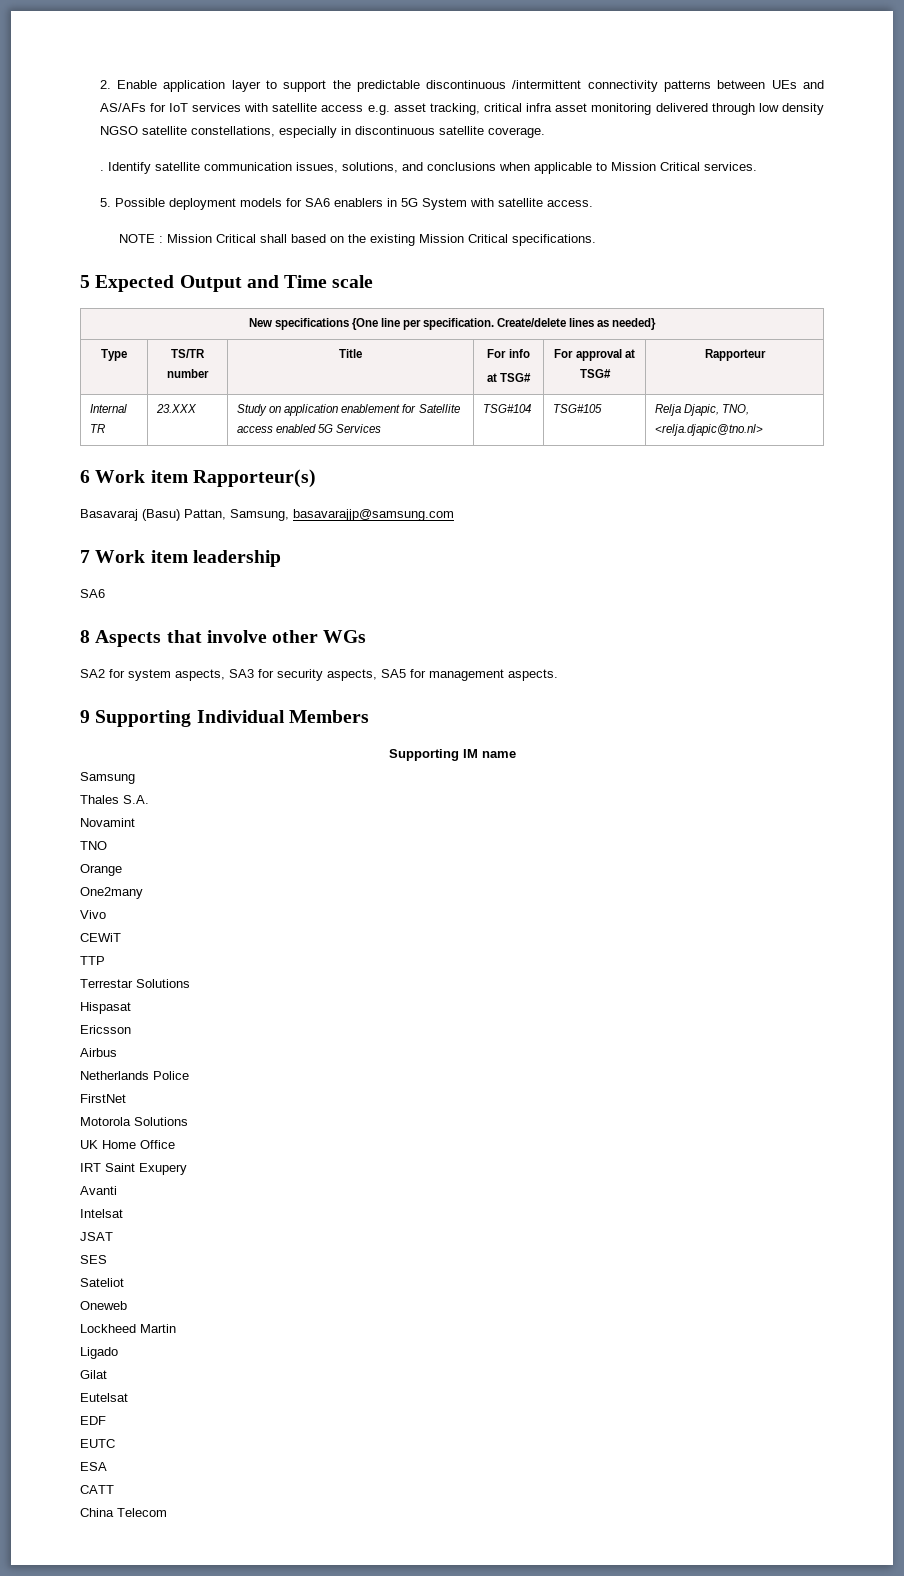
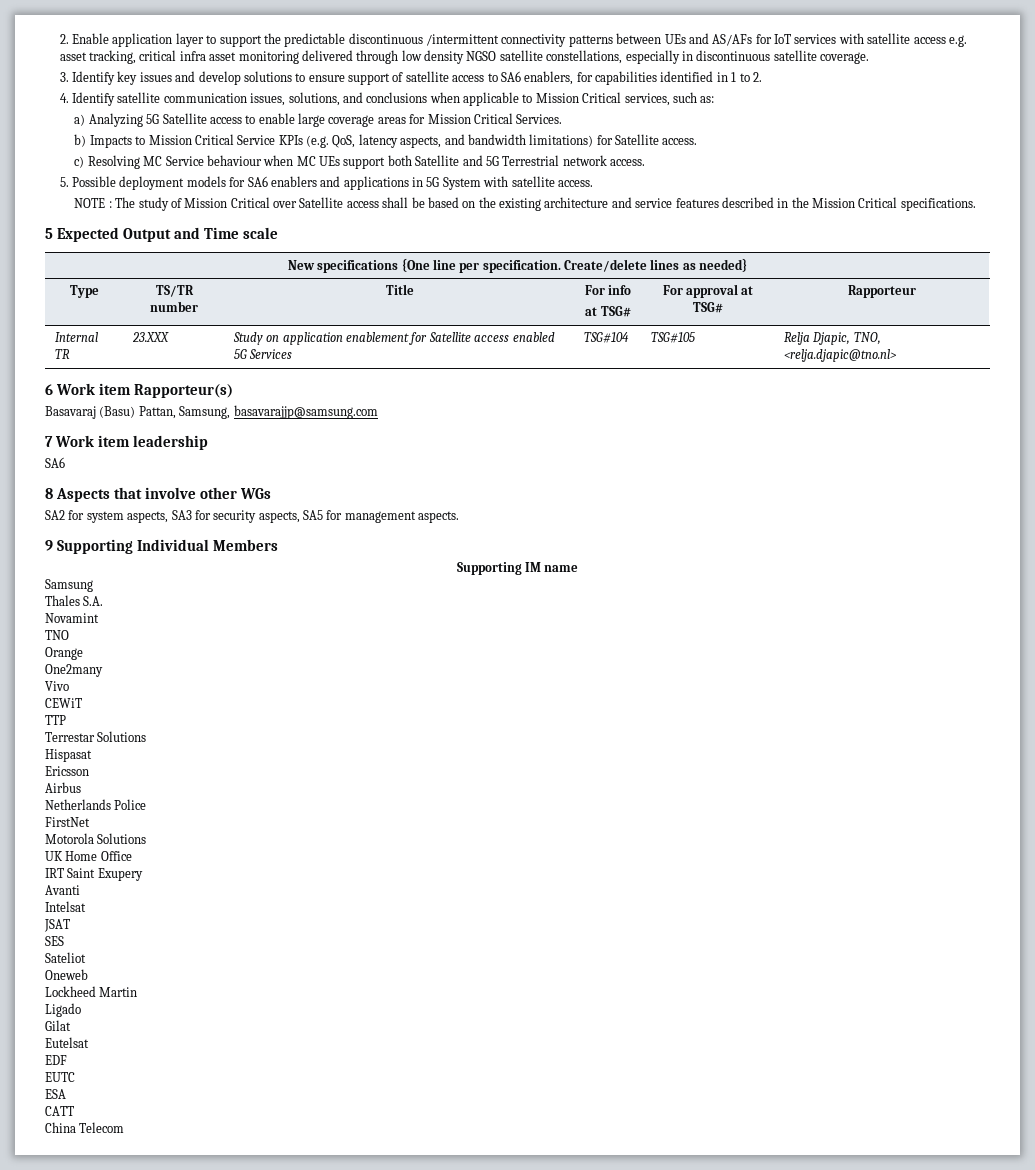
- . Identify satellite communication issues, solutions, and conclusions when applicable to Mission Critical services.
+ 3. Identify key issues and develop solutions to ensure support of satellite access to SA6 enablers, for capabilities identified in 1 to 2.
+ 4. Identify satellite communication issues, solutions, and conclusions when applicable to Mission Critical services, such as:
+ a) Analyzing 5G Satellite access to enable large coverage areas for Mission Critical Services.
+ b) Impacts to Mission Critical Service KPIs (e.g. QoS, latency aspects, and bandwidth limitations) for Satellite access.
+ c) Resolving MC Service behaviour when MC UEs support both Satellite and 5G Terrestrial network access.
- 5. Possible deployment models for SA6 enablers in 5G System with satellite access.
+ 5. Possible deployment models for SA6 enablers and applications in 5G System with satellite access.
- NOTE : Mission Critical shall based on the existing Mission Critical specifications.
+ NOTE : The study of Mission Critical over Satellite access shall be based on the existing architecture and service features described in the Mission Critical specifications.

